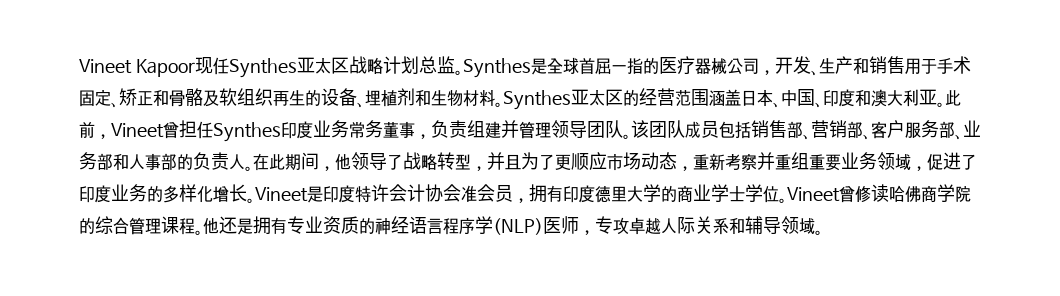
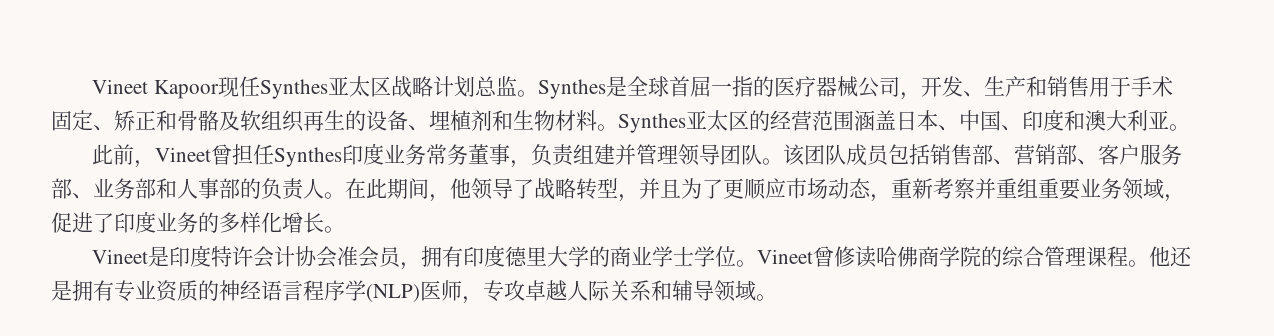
- Synthes亚太区的经营范围涵盖日本、中国、印度和澳大利亚。此前，Vineet曾担任Synthes印度业务常务董事，负责组建并管理领导团队。
+ Synthes亚太区的经营范围涵盖日本、中国、印度和澳大利亚。
+ 此前，Vineet曾担任Synthes印度业务常务董事，负责组建并管理领导团队。
- 在此期间，他领导了战略转型，并且为了更顺应市场动态，重新考察并重组重要业务领域，促进了印度业务的多样化增长。Vineet是印度特许会计协会准会员，拥有印度德里大学的商业学士学位。
+ 在此期间，他领导了战略转型，并且为了更顺应市场动态，重新考察并重组重要业务领域，促进了印度业务的多样化增长。
+ Vineet是印度特许会计协会准会员，拥有印度德里大学的商业学士学位。

